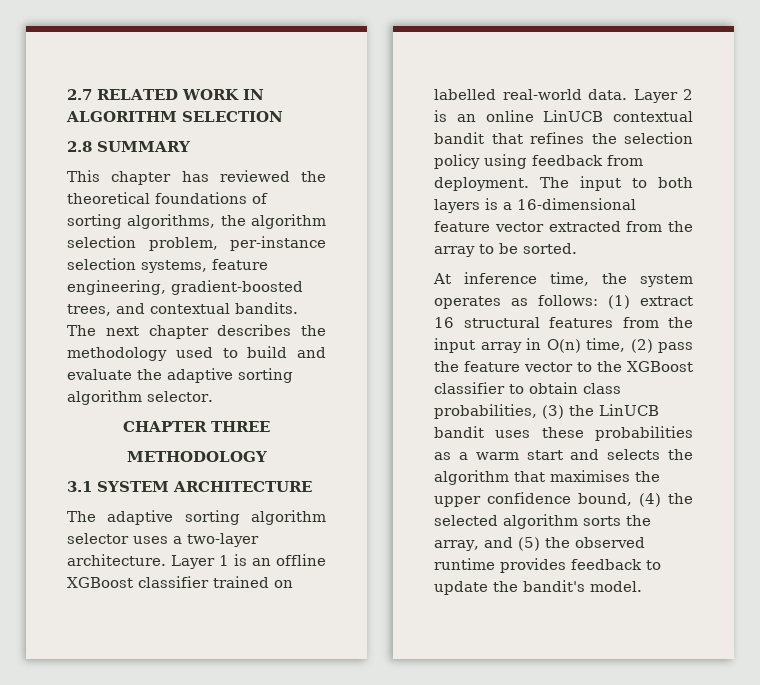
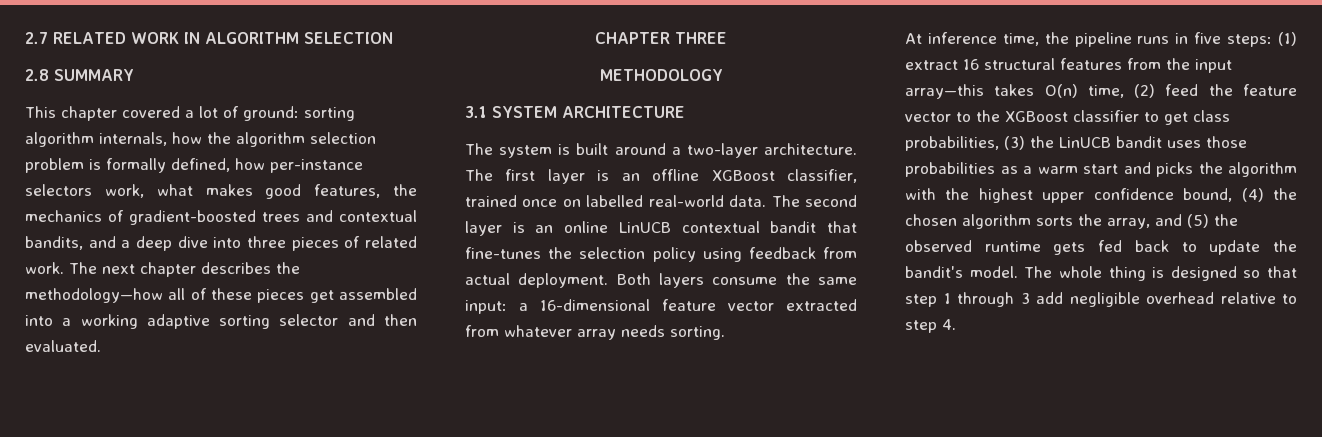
- This chapter has reviewed the theoretical foundations of sorting algorithms, the algorithm selection problem, per-instance selection systems, feature engineering, gradient-boosted trees, and contextual bandits.
+ This chapter covered a lot of ground: sorting algorithm internals, how the algorithm selection problem is formally defined, how per-instance selectors work, what makes good features, the mechanics of gradient-boosted trees and contextual bandits, and a deep dive into three pieces of related work.
- The next chapter describes the methodology used to build and evaluate the adaptive sorting algorithm selector.
+ The next chapter describes the methodology—how all of these pieces get assembled into a working adaptive sorting selector and then evaluated.
- The adaptive sorting algorithm selector uses a two-layer architecture. Layer 1 is an offline XGBoost classifier trained on labelled real-world data.
+ The system is built around a two-layer architecture. The first layer is an offline XGBoost classifier, trained once on labelled real-world data.
- Layer 2 is an online LinUCB contextual bandit that refines the selection policy using feedback from deployment. The input to both layers is a 16-dimensional feature vector extracted from the array to be sorted.
+ The second layer is an online LinUCB contextual bandit that fine-tunes the selection policy using feedback from actual deployment. Both layers consume the same input: a 16-dimensional feature vector extracted from whatever array needs sorting.
- At inference time, the system operates as follows: (1) extract 16 structural features from the input array in O(n) time, (2) pass the feature vector to the XGBoost classifier to obtain class probabilities, (3) the LinUCB bandit uses these probabilities as a warm start and selects the algorithm that maximises the upper confidence bound, (4) the selected algorithm sorts the array, and (5) the observed runtime provides feedback to update the bandit's model.
+ At inference time, the pipeline runs in five steps: (1) extract 16 structural features from the input array—this takes O(n) time, (2) feed the feature vector to the XGBoost classifier to get class probabilities, (3) the LinUCB bandit uses those probabilities as a warm start and picks the algorithm with the highest upper confidence bound, (4) the chosen algorithm sorts the array, and (5) the observed runtime gets fed back to update the bandit's model.
+ The whole thing is designed so that step 1 through 3 add negligible overhead relative to step 4.

